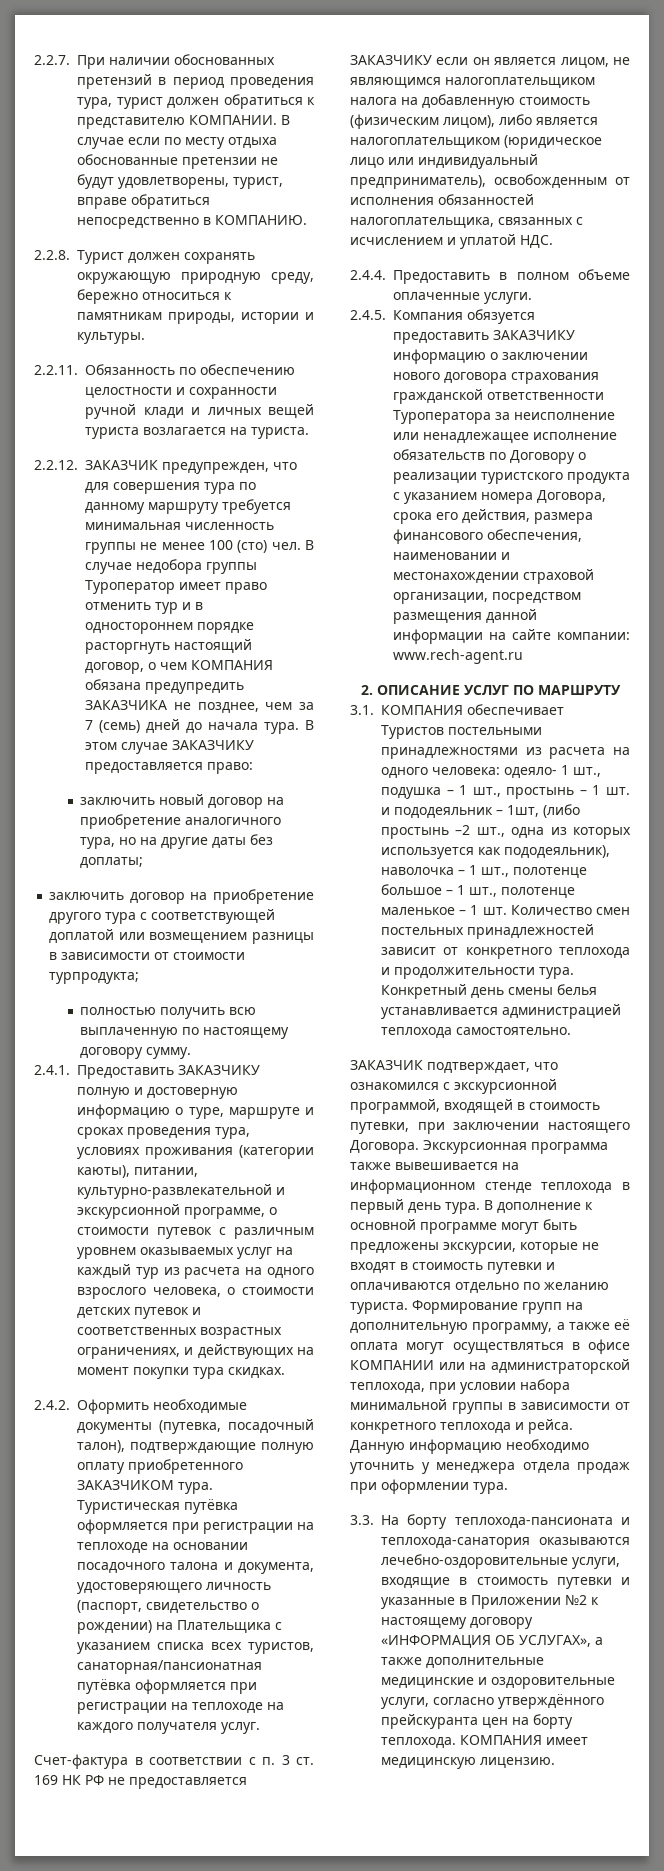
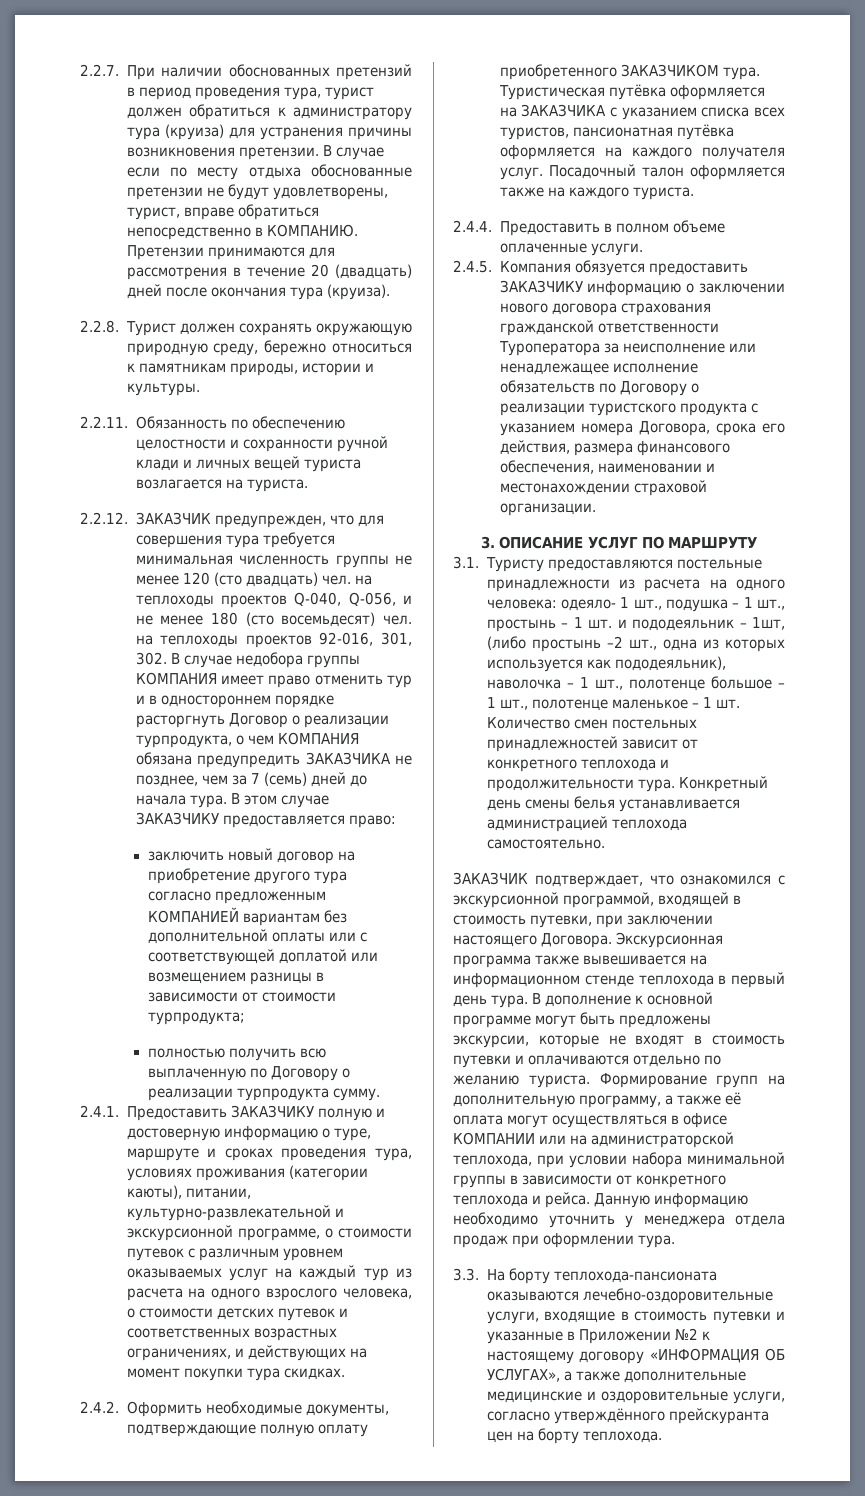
- 2.2.7. При наличии обоснованных претензий в период проведения тура, турист должен обратиться к представителю КОМПАНИИ.
+ 2.2.7. При наличии обоснованных претензий в период проведения тура, турист должен обратиться к администратору тура (круиза) для устранения причины возникновения претензии.
+ Претензии принимаются для рассмотрения в течение 20 (двадцать) дней после окончания тура (круиза).
- 2.2.12. ЗАКАЗЧИК предупрежден, что для совершения тура по данному маршруту требуется минимальная численность группы не менее 100 (сто) чел. В случае недобора группы Туроператор имеет право отменить тур и в одностороннем порядке расторгнуть настоящий договор, о чем КОМПАНИЯ обязана предупредить ЗАКАЗЧИКА не позднее, чем за 7 (семь) дней до начала тура.
+ 2.2.12. ЗАКАЗЧИК предупрежден, что для совершения тура требуется минимальная численность группы не менее 120 (сто двадцать) чел. на теплоходы проектов Q-040, Q-056, и не менее 180 (сто восемьдесят) чел. на теплоходы проектов 92-016, 301, 302. В случае недобора группы КОМПАНИЯ имеет право отменить тур и в одностороннем порядке расторгнуть Договор о реализации турпродукта, о чем КОМПАНИЯ обязана предупредить ЗАКАЗЧИКА не позднее, чем за 7 (семь) дней до начала тура.
- заключить новый договор на приобретение аналогичного тура, но на другие даты без доплаты;
- заключить договор на приобретение другого тура с соответствующей доплатой или возмещением разницы в зависимости от стоимости турпродукта;
+ заключить новый договор на приобретение другого тура согласно предложенным КОМПАНИЕЙ вариантам без дополнительной оплаты или с соответствующей доплатой или возмещением разницы в зависимости от стоимости турпродукта;
- полностью получить всю выплаченную по настоящему договору сумму.
+ полностью получить всю выплаченную по Договору о реализации турпродукта сумму.
- 2.4.2. Оформить необходимые документы (путевка, посадочный талон), подтверждающие полную оплату приобретенного ЗАКАЗЧИКОМ тура.
+ 2.4.2. Оформить необходимые документы, подтверждающие полную оплату приобретенного ЗАКАЗЧИКОМ тура.
- Туристическая путёвка оформляется при регистрации на теплоходе на основании посадочного талона и документа, удостоверяющего личность (паспорт, свидетельство о рождении) на Плательщика с указанием списка всех туристов, санаторная/пансионатная путёвка оформляется при регистрации на теплоходе на каждого получателя услуг.
- Счет-фактура в соответствии с п. 3 ст. 169 НК РФ не предоставляется ЗАКАЗЧИКУ если он является лицом, не являющимся налогоплательщиком налога на добавленную стоимость (физическим лицом), либо является налогоплательщиком (юридическое лицо или индивидуальный предприниматель), освобожденным от исполнения обязанностей налогоплательщика, связанных с исчислением и уплатой НДС.
+ Туристическая путёвка оформляется на ЗАКАЗЧИКА с указанием списка всех туристов, пансионатная путёвка оформляется на каждого получателя услуг. Посадочный талон оформляется также на каждого туриста.
- 2.4.5. Компания обязуется предоставить ЗАКАЗЧИКУ информацию о заключении нового договора страхования гражданской ответственности Туроператора за неисполнение или ненадлежащее исполнение обязательств по Договору о реализации туристского продукта с указанием номера Договора, срока его действия, размера финансового обеспечения, наименовании и местонахождении страховой организации, посредством размещения данной информации на сайте компании: www.rech-agent.ru
- 2. ОПИСАНИЕ УСЛУГ ПО МАРШРУТУ
+ 2.4.5. Компания обязуется предоставить ЗАКАЗЧИКУ информацию о заключении нового договора страхования гражданской ответственности Туроператора за неисполнение или ненадлежащее исполнение обязательств по Договору о реализации туристского продукта с указанием номера Договора, срока его действия, размера финансового обеспечения, наименовании и местонахождении страховой организации.
+ 3. ОПИСАНИЕ УСЛУГ ПО МАРШРУТУ
- 3.1. КОМПАНИЯ обеспечивает Туристов постельными принадлежностями из расчета на одного человека: одеяло- 1 шт., подушка – 1 шт., простынь – 1 шт. и пододеяльник – 1шт, (либо простынь –2 шт., одна из которых используется как пододеяльник), наволочка – 1 шт., полотенце большое – 1 шт., полотенце маленькое – 1 шт.
+ 3.1. Туристу предоставляются постельные принадлежности из расчета на одного человека: одеяло- 1 шт., подушка – 1 шт., простынь – 1 шт. и пододеяльник – 1шт, (либо простынь –2 шт., одна из которых используется как пододеяльник), наволочка – 1 шт., полотенце большое – 1 шт., полотенце маленькое – 1 шт.
- 3.3. На борту теплохода-пансионата и теплохода-санатория оказываются лечебно-оздоровительные услуги, входящие в стоимость путевки и указанные в Приложении №2 к настоящему договору «ИНФОРМАЦИЯ ОБ УСЛУГАХ», а также дополнительные медицинские и оздоровительные услуги, согласно утверждённого прейскуранта цен на борту теплохода. КОМПАНИЯ имеет медицинскую лицензию.
+ 3.3. На борту теплохода-пансионата оказываются лечебно-оздоровительные услуги, входящие в стоимость путевки и указанные в Приложении №2 к настоящему договору «ИНФОРМАЦИЯ ОБ УСЛУГАХ», а также дополнительные медицинские и оздоровительные услуги, согласно утверждённого прейскуранта цен на борту теплохода.

